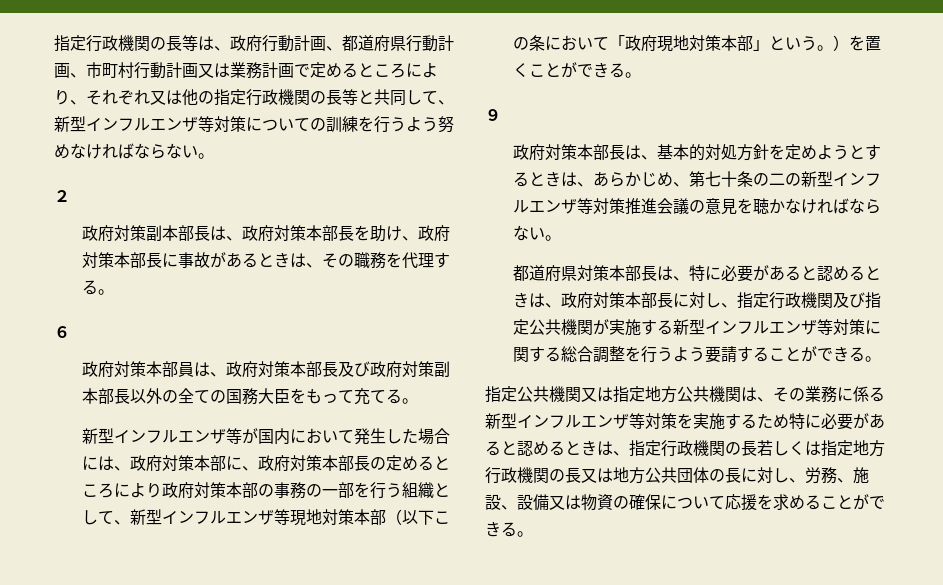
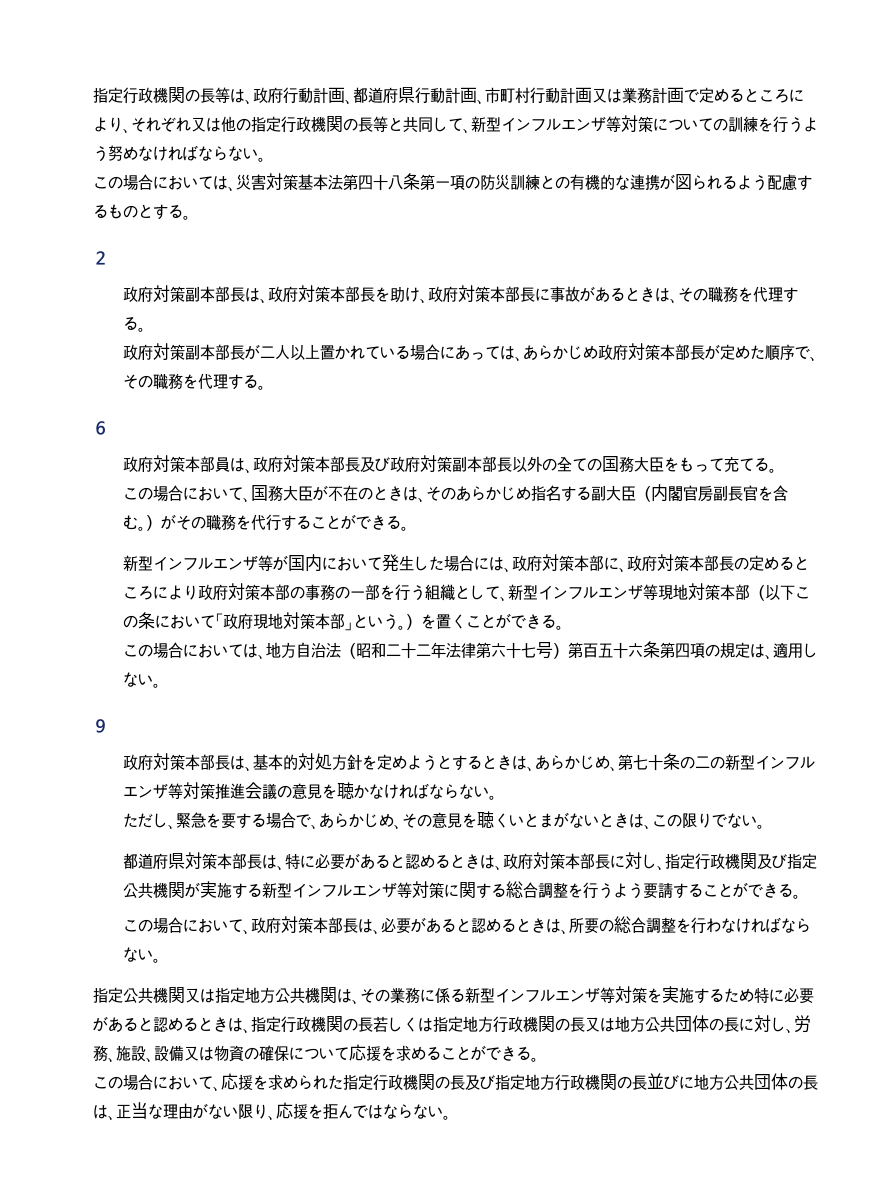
+ この場合においては、災害対策基本法第四十八条第一項の防災訓練との有機的な連携が図られるよう配慮するものとする。
+ 政府対策副本部長が二人以上置かれている場合にあっては、あらかじめ政府対策本部長が定めた順序で、その職務を代理する。
+ この場合において、国務大臣が不在のときは、そのあらかじめ指名する副大臣（内閣官房副長官を含む。）がその職務を代行することができる。
+ この場合においては、地方自治法（昭和二十二年法律第六十七号）第百五十六条第四項の規定は、適用しない。
+ ただし、緊急を要する場合で、あらかじめ、その意見を聴くいとまがないときは、この限りでない。
+ この場合において、政府対策本部長は、必要があると認めるときは、所要の総合調整を行わなければならない。
+ この場合において、応援を求められた指定行政機関の長及び指定地方行政機関の長並びに地方公共団体の長は、正当な理由がない限り、応援を拒んではならない。

